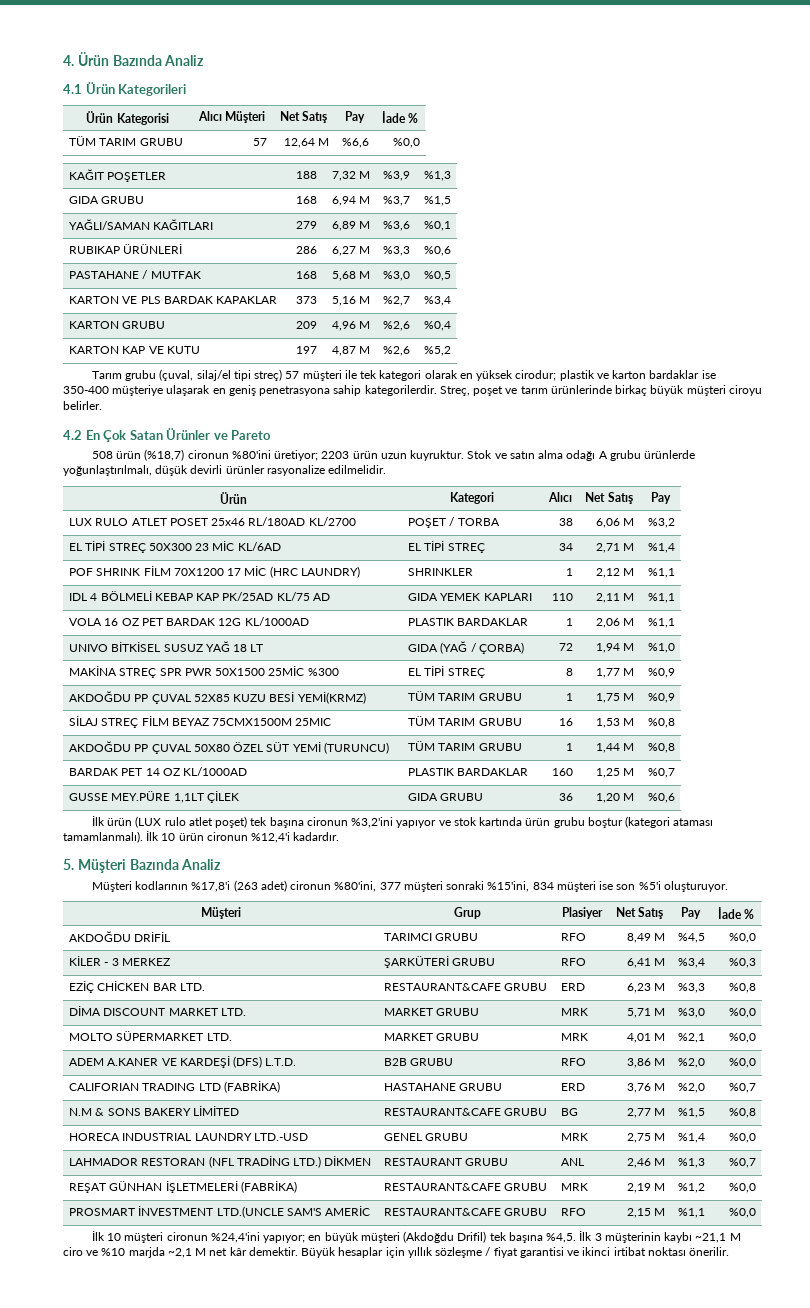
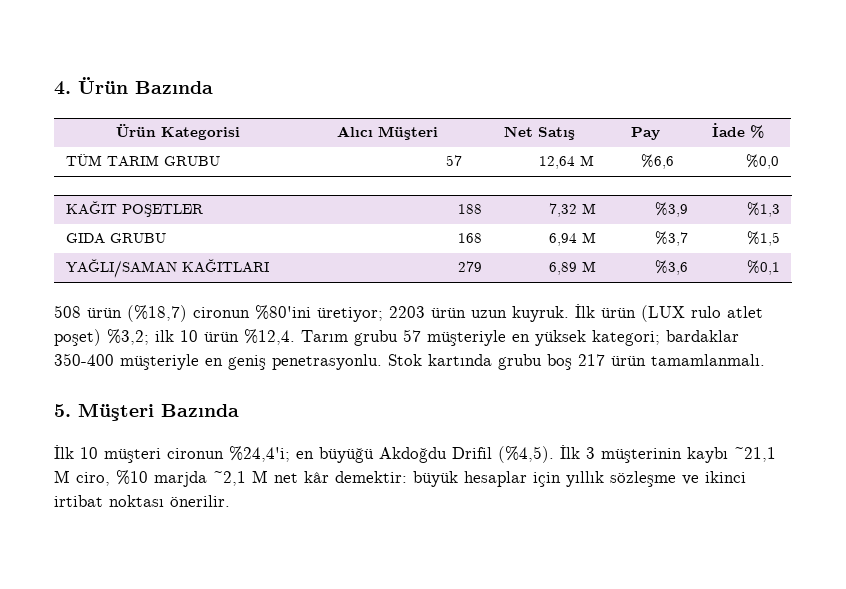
- 4. Ürün Bazında Analiz
- 4.1 Ürün Kategorileri
+ 4. Ürün Bazında
- RUBIKAP ÜRÜNLERİ | 286 | 6,27 M | %3,3 | %0,6
- PASTAHANE / MUTFAK | 168 | 5,68 M | %3,0 | %0,5
- KARTON VE PLS BARDAK KAPAKLAR | 373 | 5,16 M | %2,7 | %3,4
- KARTON GRUBU | 209 | 4,96 M | %2,6 | %0,4
- KARTON KAP VE KUTU | 197 | 4,87 M | %2,6 | %5,2
- Tarım grubu (çuval, silaj/el tipi streç) 57 müşteri ile tek kategori olarak en yüksek cirodur; plastik ve karton bardaklar ise 350-400 müşteriye ulaşarak en geniş penetrasyona sahip kategorilerdir. Streç, poşet ve tarım ürünlerinde birkaç büyük müşteri ciroyu belirler.
- 4.2 En Çok Satan Ürünler ve Pareto
- 508 ürün (%18,7) cironun %80'ini üretiyor; 2203 ürün uzun kuyruktur. Stok ve satın alma odağı A grubu ürünlerde yoğunlaştırılmalı, düşük devirli ürünler rasyonalize edilmelidir.
- Ürün | Kategori | Alıcı | Net Satış | Pay
- LUX RULO ATLET POSET 25x46 RL/180AD KL/2700 | POŞET / TORBA | 38 | 6,06 M | %3,2
- EL TİPİ STREÇ 50X300 23 MİC KL/6AD | EL TİPİ STREÇ | 34 | 2,71 M | %1,4
- POF SHRINK FİLM 70X1200 17 MİC (HRC LAUNDRY) | SHRINKLER | 1 | 2,12 M | %1,1
- IDL 4 BÖLMELİ KEBAP KAP PK/25AD KL/75 AD | GIDA YEMEK KAPLARI | 110 | 2,11 M | %1,1
- VOLA 16 OZ PET BARDAK 12G KL/1000AD | PLASTIK BARDAKLAR | 1 | 2,06 M | %1,1
- UNIVO BİTKİSEL SUSUZ YAĞ 18 LT | GIDA (YAĞ / ÇORBA) | 72 | 1,94 M | %1,0
- MAKİNA STREÇ SPR PWR 50X1500 25MİC %300 | EL TİPİ STREÇ | 8 | 1,77 M | %0,9
- AKDOĞDU PP ÇUVAL 52X85 KUZU BESİ YEMİ(KRMZ) | TÜM TARIM GRUBU | 1 | 1,75 M | %0,9
- SİLAJ STREÇ FİLM BEYAZ 75CMX1500M 25MIC | TÜM TARIM GRUBU | 16 | 1,53 M | %0,8
- AKDOĞDU PP ÇUVAL 50X80 ÖZEL SÜT YEMİ (TURUNCU) | TÜM TARIM GRUBU | 1 | 1,44 M | %0,8
- BARDAK PET 14 OZ KL/1000AD | PLASTIK BARDAKLAR | 160 | 1,25 M | %0,7
- GUSSE MEY.PÜRE 1,1LT ÇİLEK | GIDA GRUBU | 36 | 1,20 M | %0,6
- İlk ürün (LUX rulo atlet poşet) tek başına cironun %3,2'ini yapıyor ve stok kartında ürün grubu boştur (kategori ataması tamamlanmalı). İlk 10 ürün cironun %12,4'i kadardır.
- 5. Müşteri Bazında Analiz
- Müşteri kodlarının %17,8'i (263 adet) cironun %80'ini, 377 müşteri sonraki %15'ini, 834 müşteri ise son %5'i oluşturuyor.
- Müşteri | Grup | Plasiyer | Net Satış | Pay | İade %
- AKDOĞDU DRİFİL | TARIMCI GRUBU | RFO | 8,49 M | %4,5 | %0,0
- KİLER - 3 MERKEZ | ŞARKÜTERİ GRUBU | RFO | 6,41 M | %3,4 | %0,3
- EZİÇ CHİCKEN BAR LTD. | RESTAURANT&CAFE GRUBU | ERD | 6,23 M | %3,3 | %0,8
- DİMA DISCOUNT MARKET LTD. | MARKET GRUBU | MRK | 5,71 M | %3,0 | %0,0
- MOLTO SÜPERMARKET LTD. | MARKET GRUBU | MRK | 4,01 M | %2,1 | %0,0
- ADEM A.KANER VE KARDEŞİ (DFS) L.T.D. | B2B GRUBU | RFO | 3,86 M | %2,0 | %0,0
- CALIFORIAN TRADING LTD (FABRİKA) | HASTAHANE GRUBU | ERD | 3,76 M | %2,0 | %0,7
- N.M & SONS BAKERY LİMİTED | RESTAURANT&CAFE GRUBU | BG | 2,77 M | %1,5 | %0,8
- HORECA INDUSTRIAL LAUNDRY LTD.-USD | GENEL GRUBU | MRK | 2,75 M | %1,4 | %0,0
- LAHMADOR RESTORAN (NFL TRADİNG LTD.) DİKMEN | RESTAURANT GRUBU | ANL | 2,46 M | %1,3 | %0,7
- REŞAT GÜNHAN İŞLETMELERİ (FABRİKA) | RESTAURANT&CAFE GRUBU | MRK | 2,19 M | %1,2 | %0,0
- PROSMART İNVESTMENT LTD.(UNCLE SAM'S AMERİC | RESTAURANT&CAFE GRUBU | RFO | 2,15 M | %1,1 | %0,0
- İlk 10 müşteri cironun %24,4'ini yapıyor; en büyük müşteri (Akdoğdu Drifil) tek başına %4,5.
+ 508 ürün (%18,7) cironun %80'ini üretiyor; 2203 ürün uzun kuyruk. İlk ürün (LUX rulo atlet poşet) %3,2; ilk 10 ürün %12,4. Tarım grubu 57 müşteriyle en yüksek kategori; bardaklar 350-400 müşteriyle en geniş penetrasyonlu. Stok kartında grubu boş 217 ürün tamamlanmalı.
+ 5. Müşteri Bazında
+ İlk 10 müşteri cironun %24,4'i; en büyüğü Akdoğdu Drifil (%4,5).
- İlk 3 müşterinin kaybı ~21,1 M ciro ve %10 marjda ~2,1 M net kâr demektir. Büyük hesaplar için yıllık sözleşme / fiyat garantisi ve ikinci irtibat noktası önerilir.
+ İlk 3 müşterinin kaybı ~21,1 M ciro, %10 marjda ~2,1 M net kâr demektir: büyük hesaplar için yıllık sözleşme ve ikinci irtibat noktası önerilir.

